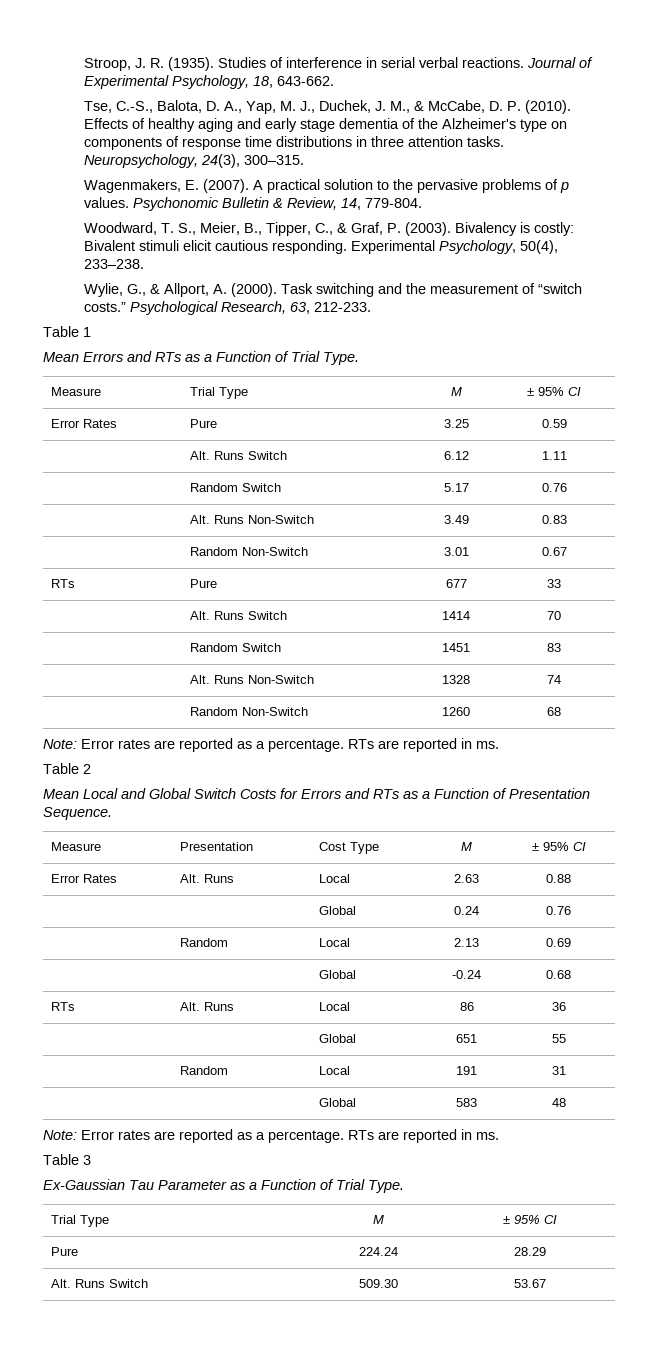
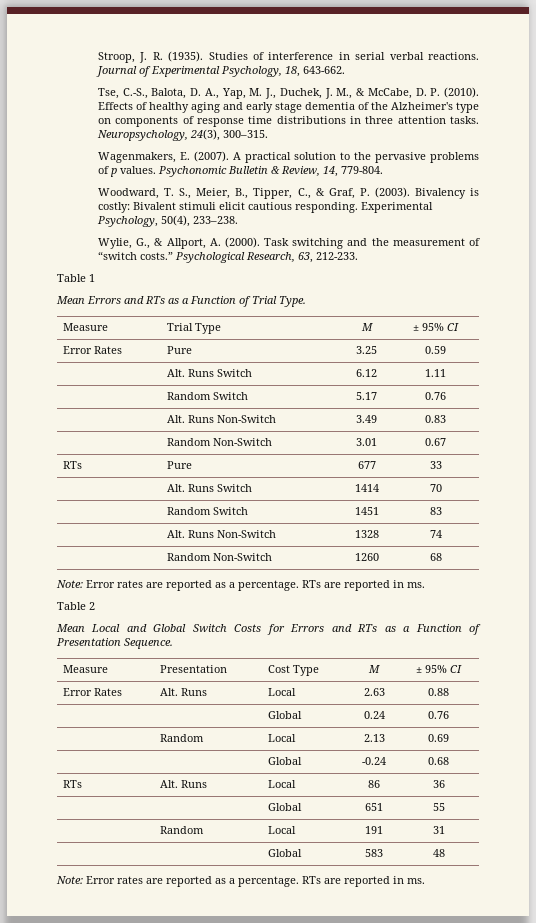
- Table 3
- Ex-Gaussian Tau Parameter as a Function of Trial Type.
- Trial Type | M | ± 95% CI
- Pure | 224.24 | 28.29
- Alt. Runs Switch | 509.30 | 53.67

